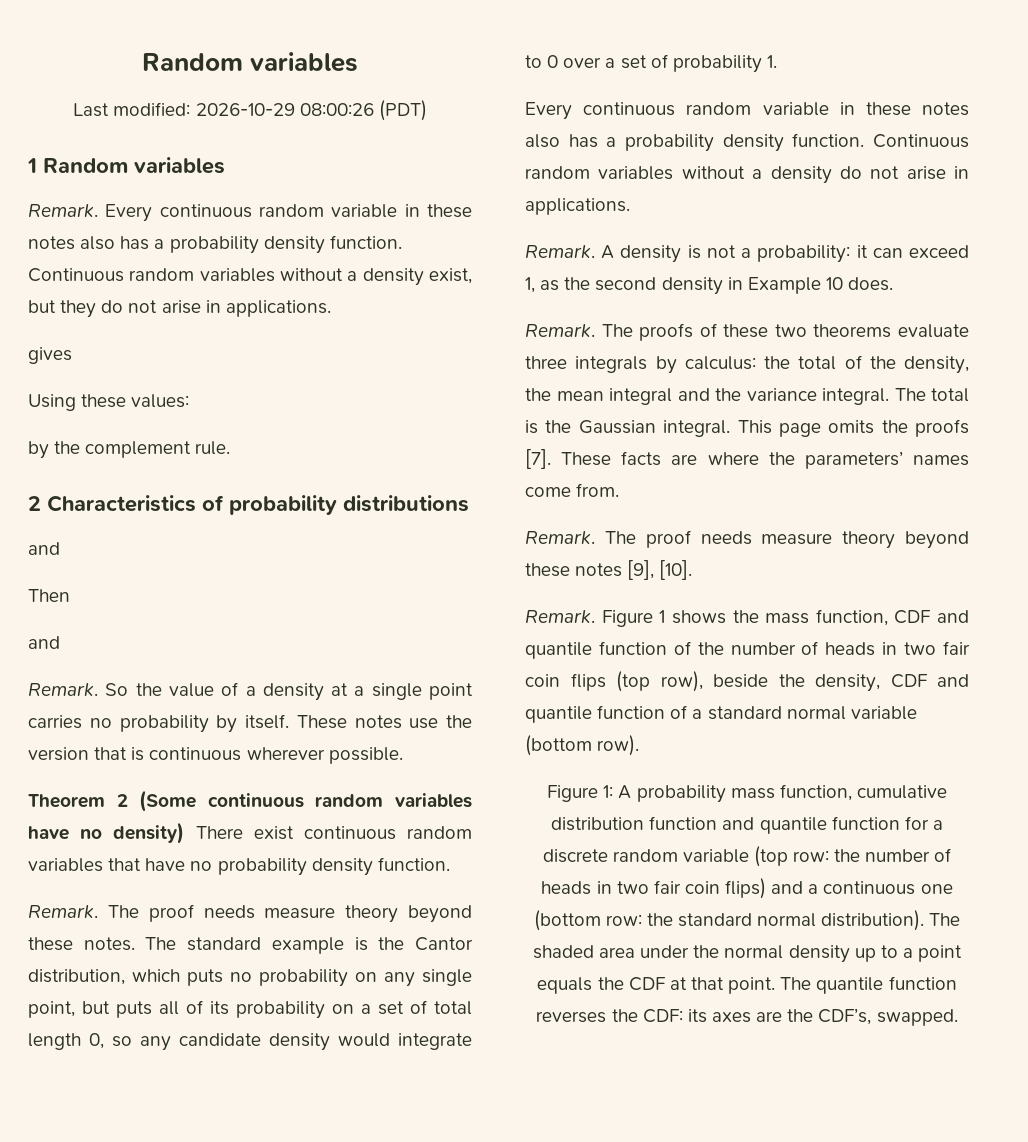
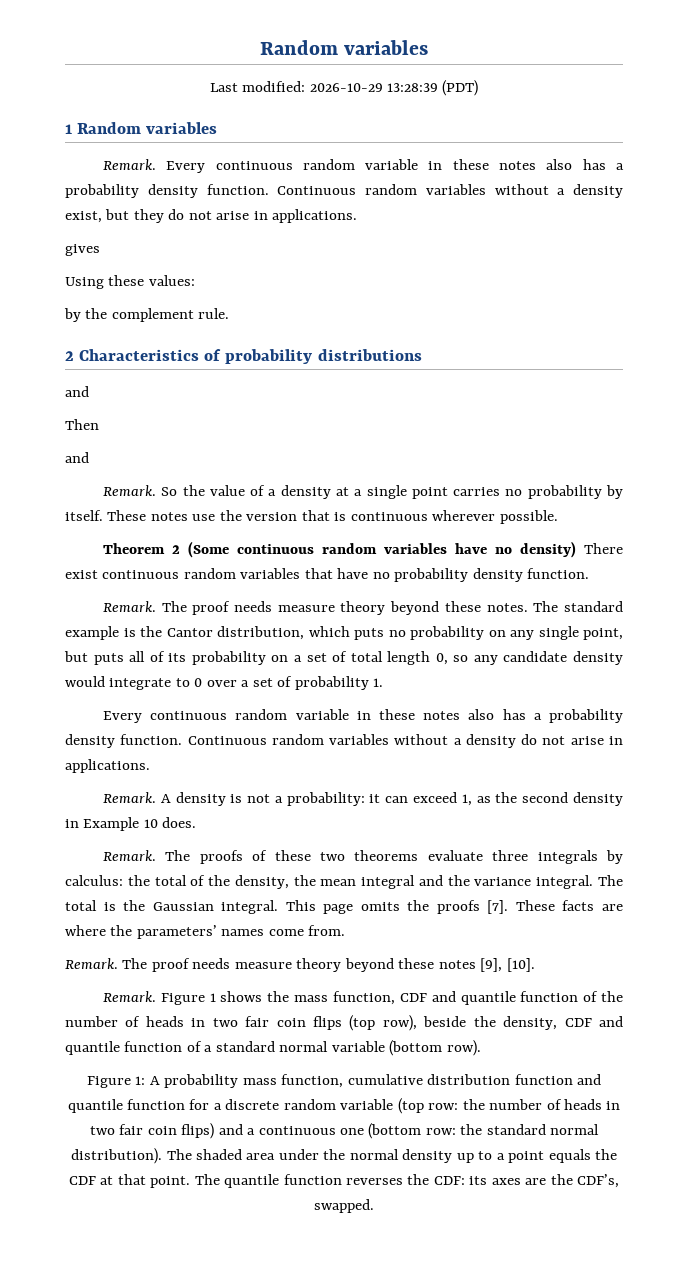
- Last modified: 2026-10-29 08:00:26 (PDT)
+ Last modified: 2026-10-29 13:28:39 (PDT)

